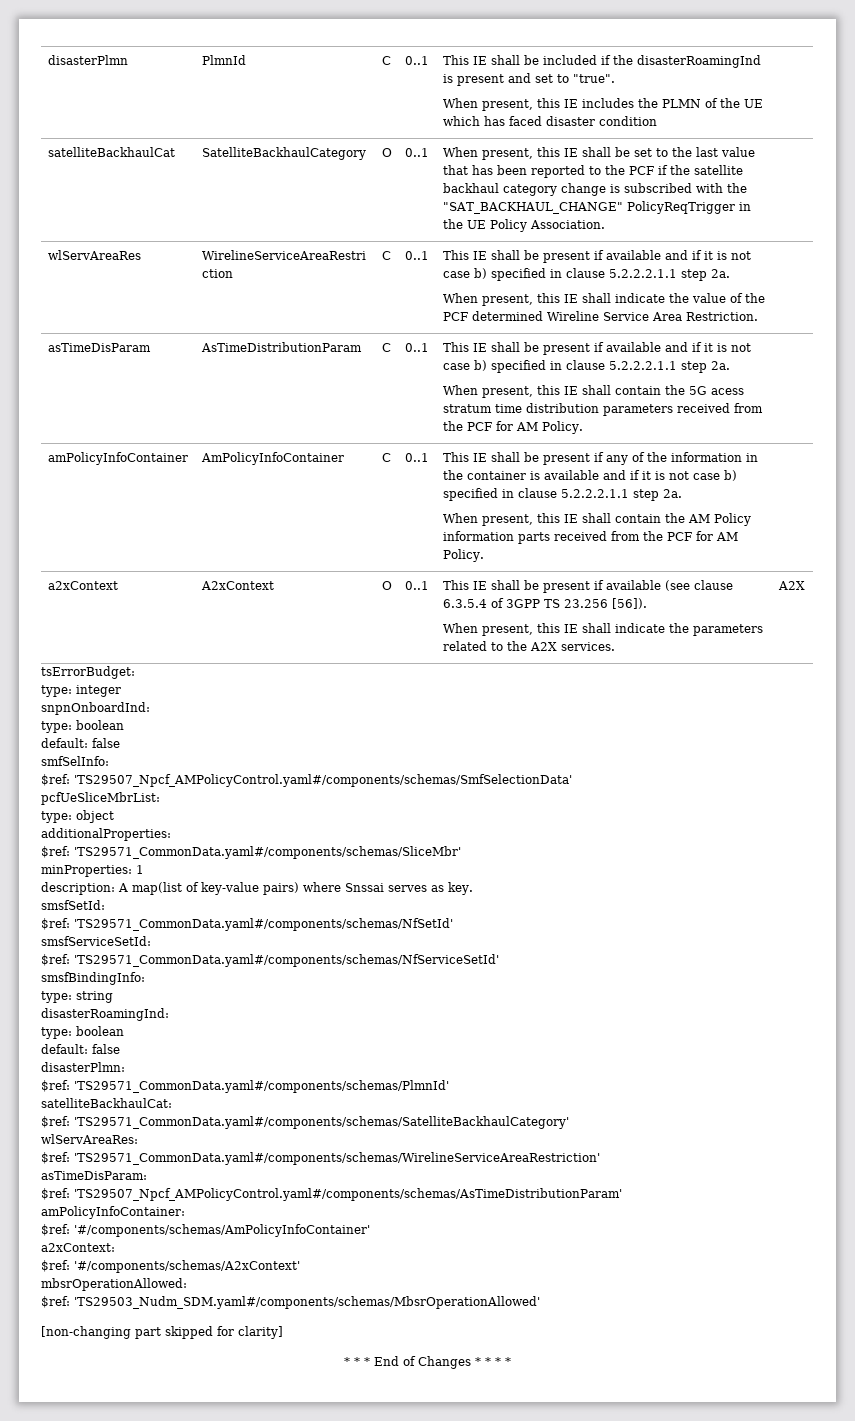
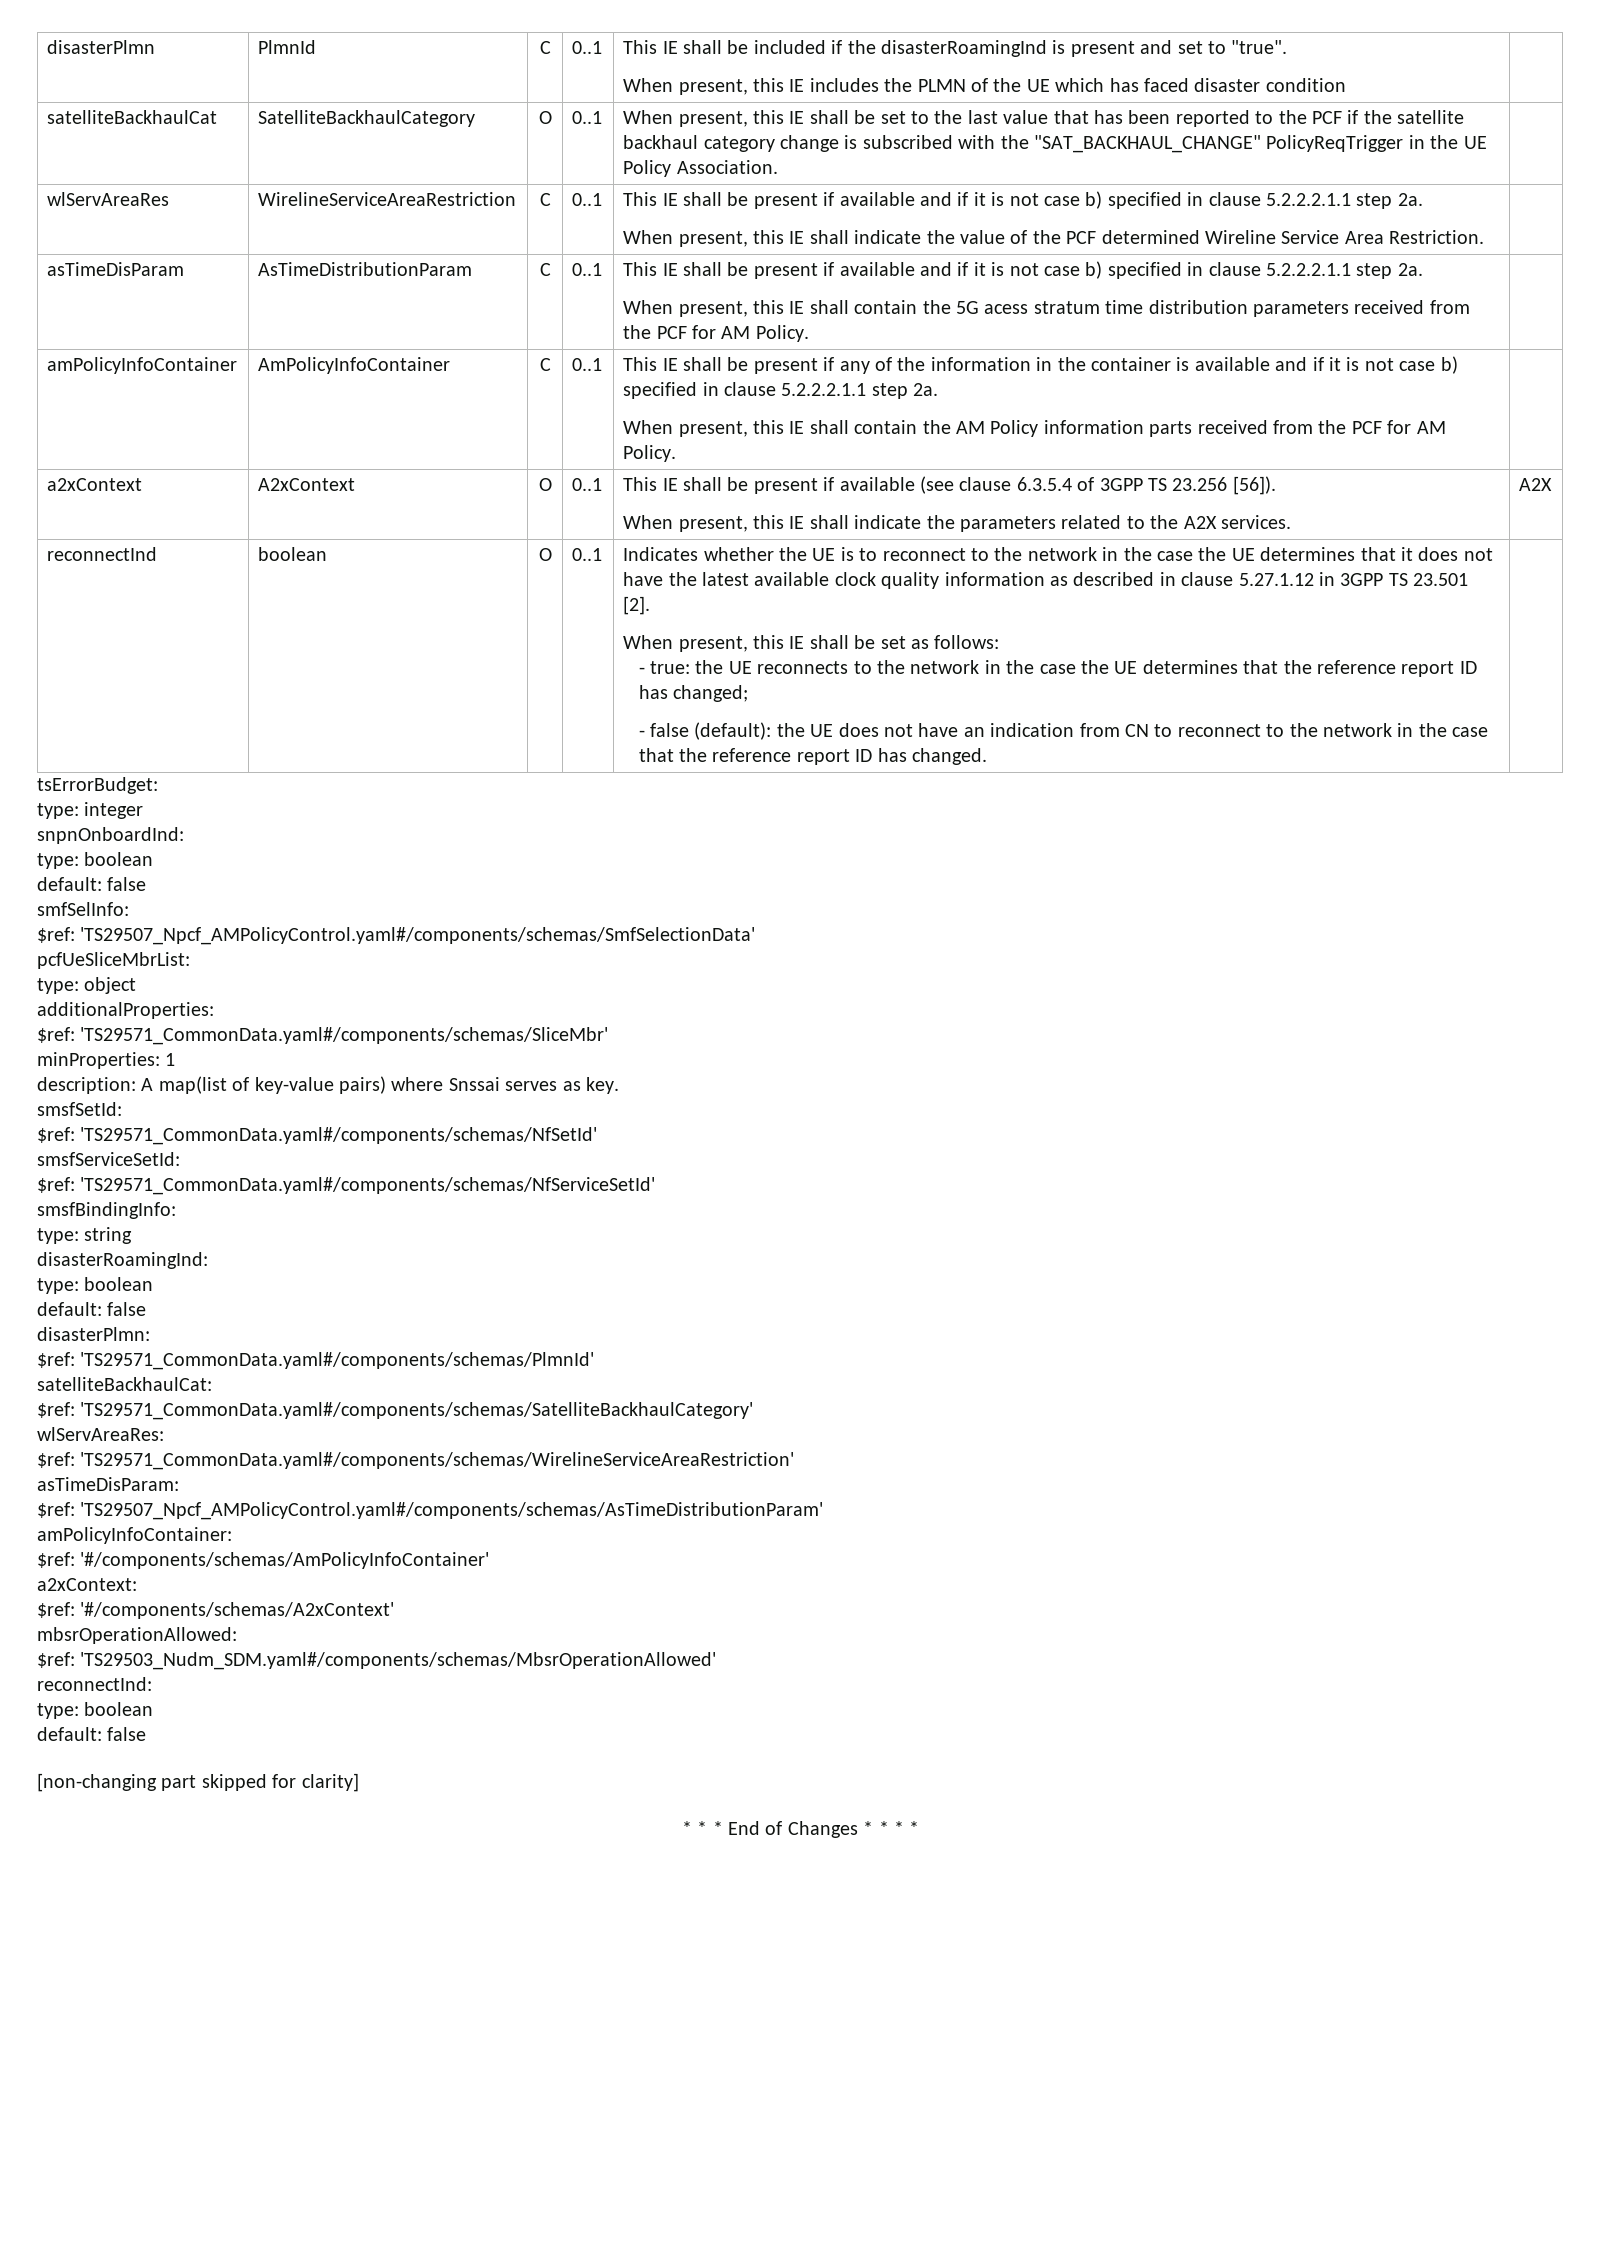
+ reconnectInd | boolean | O | 0..1 | Indicates whether the UE is to reconnect to the network in the case the UE determines that it does not have the latest available clock quality information as described in clause 5.27.1.12 in 3GPP TS 23.501 [2].
+ When present, this IE shall be set as follows:
+ - true: the UE reconnects to the network in the case the UE determines that the reference report ID has changed;
+ - false (default): the UE does not have an indication from CN to reconnect to the network in the case that the reference report ID has changed.
+ reconnectInd:
+ type: boolean
+ default: false

